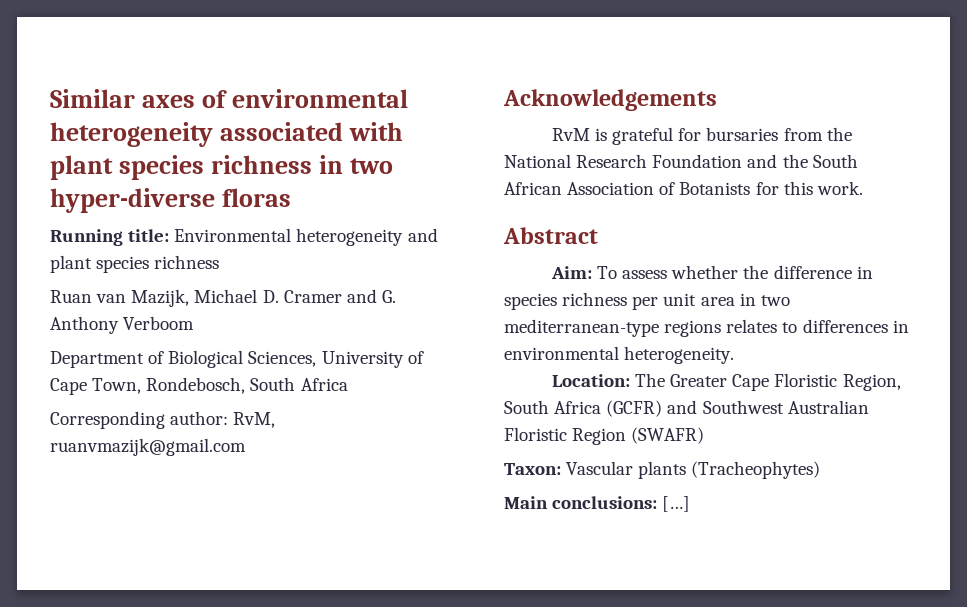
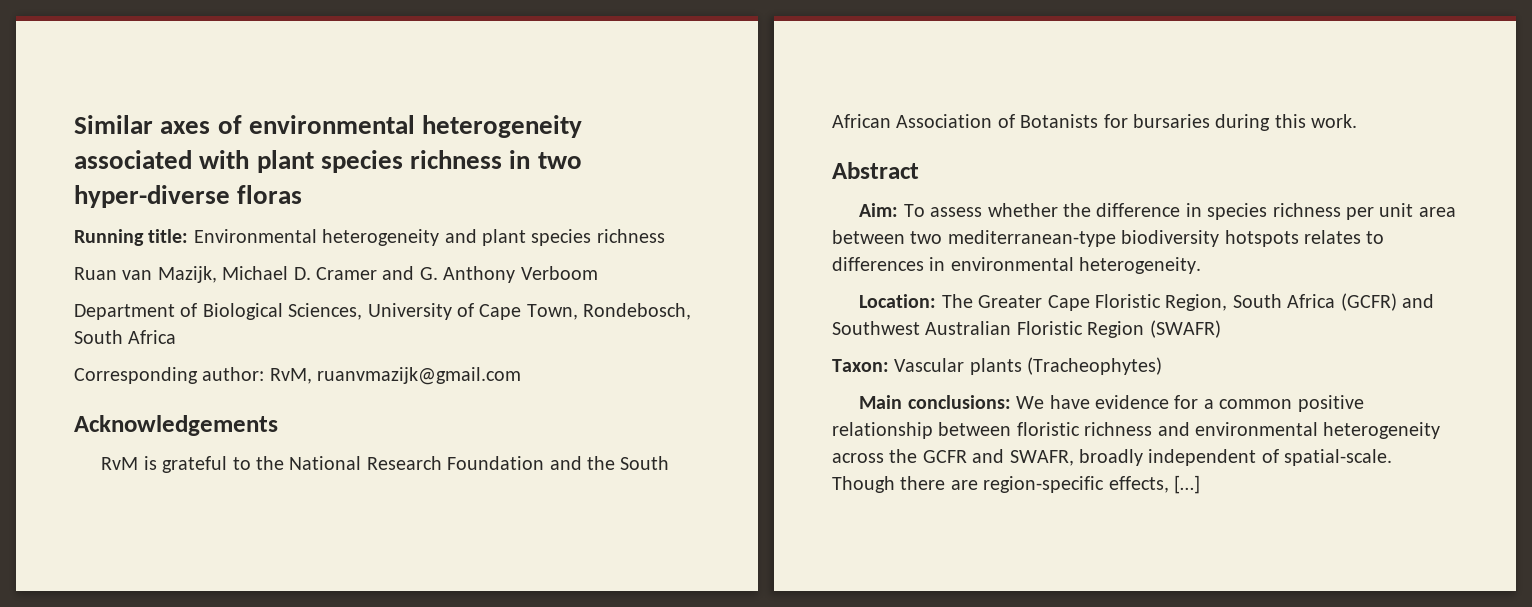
- RvM is grateful for bursaries from the National Research Foundation and the South African Association of Botanists for this work.
+ RvM is grateful to the National Research Foundation and the South African Association of Botanists for bursaries during this work.
- Aim: To assess whether the difference in species richness per unit area in two mediterranean-type regions relates to differences in environmental heterogeneity.
+ Aim: To assess whether the difference in species richness per unit area between two mediterranean-type biodiversity hotspots relates to differences in environmental heterogeneity.
- Main conclusions: […]
+ Main conclusions: We have evidence for a common positive relationship between floristic richness and environmental heterogeneity across the GCFR and SWAFR, broadly independent of spatial-scale. Though there are region-specific effects, […]

